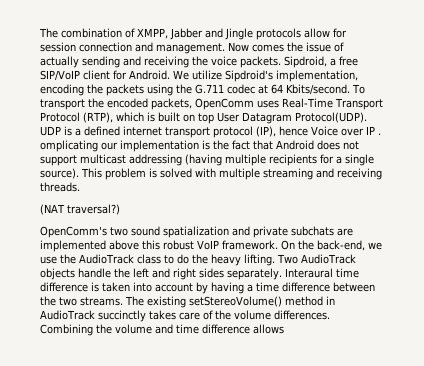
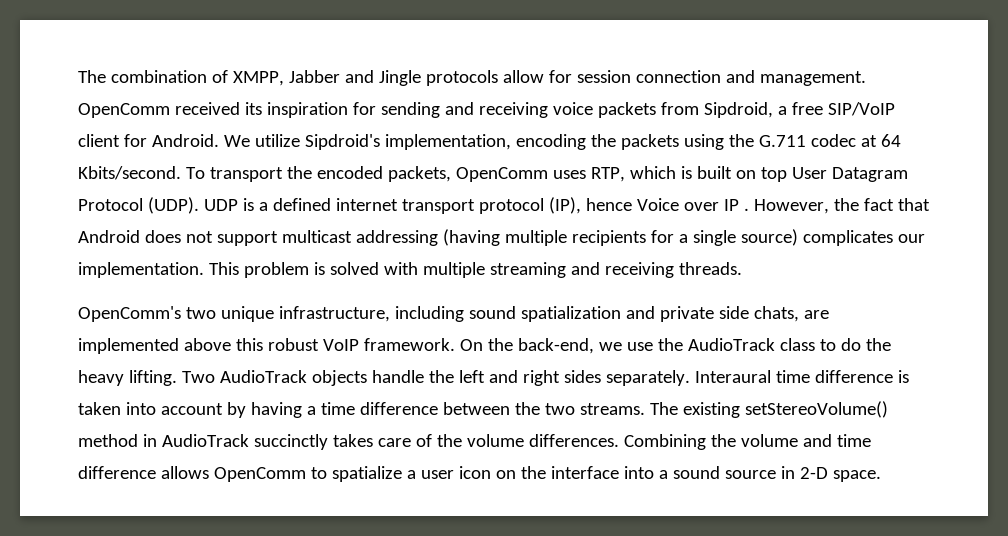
- Now comes the issue of actually sending and receiving the voice packets. Sipdroid, a free SIP/VoIP client for Android.
+ OpenComm received its inspiration for sending and receiving voice packets from Sipdroid, a free SIP/VoIP client for Android.
- To transport the encoded packets, OpenComm uses Real-Time Transport Protocol (RTP), which is built on top User Datagram Protocol(UDP).
+ To transport the encoded packets, OpenComm uses RTP, which is built on top User Datagram Protocol (UDP).
- UDP is a defined internet transport protocol (IP), hence Voice over IP . omplicating our implementation is the fact that Android does not support multicast addressing (having multiple recipients for a single source).
+ UDP is a defined internet transport protocol (IP), hence Voice over IP . However, the fact that Android does not support multicast addressing (having multiple recipients for a single source) complicates our implementation.
- (NAT traversal?)
- OpenComm's two sound spatialization and private subchats are implemented above this robust VoIP framework.
+ OpenComm's two unique infrastructure, including sound spatialization and private side chats, are implemented above this robust VoIP framework.
- Combining the volume and time difference allows
+ Combining the volume and time difference allows OpenComm to spatialize a user icon on the interface into a sound source in 2-D space.

